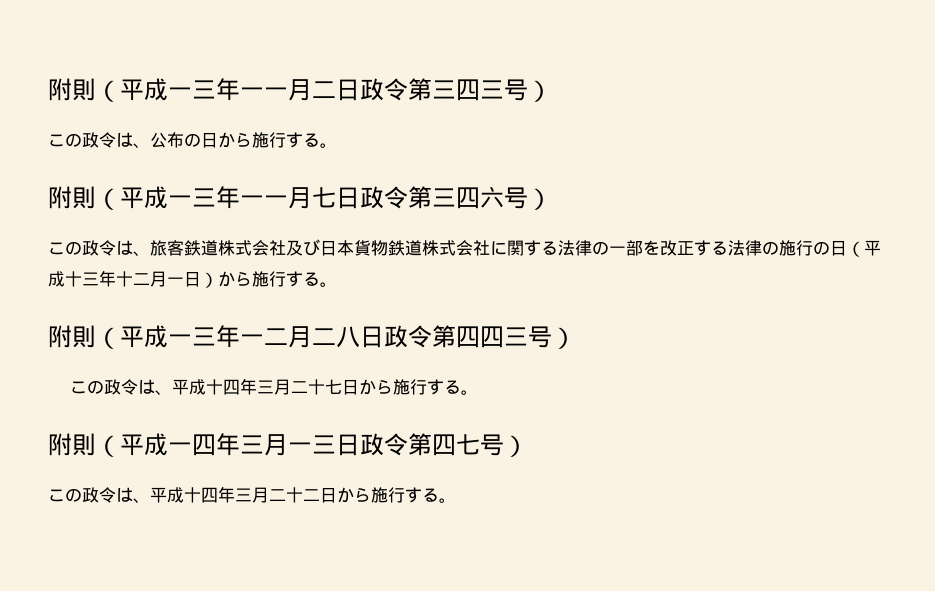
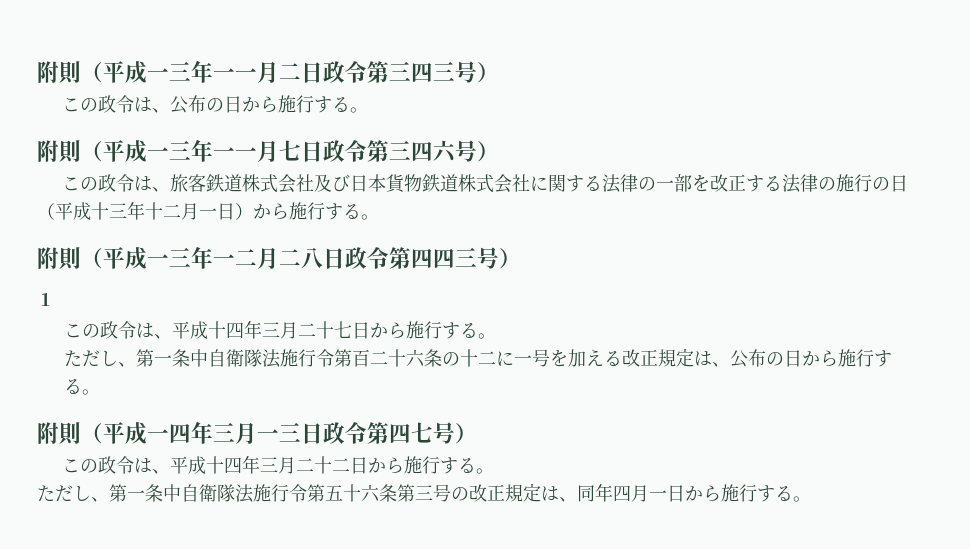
+ １
+ ただし、第一条中自衛隊法施行令第百二十六条の十二に一号を加える改正規定は、公布の日から施行する。
+ ただし、第一条中自衛隊法施行令第五十六条第三号の改正規定は、同年四月一日から施行する。

